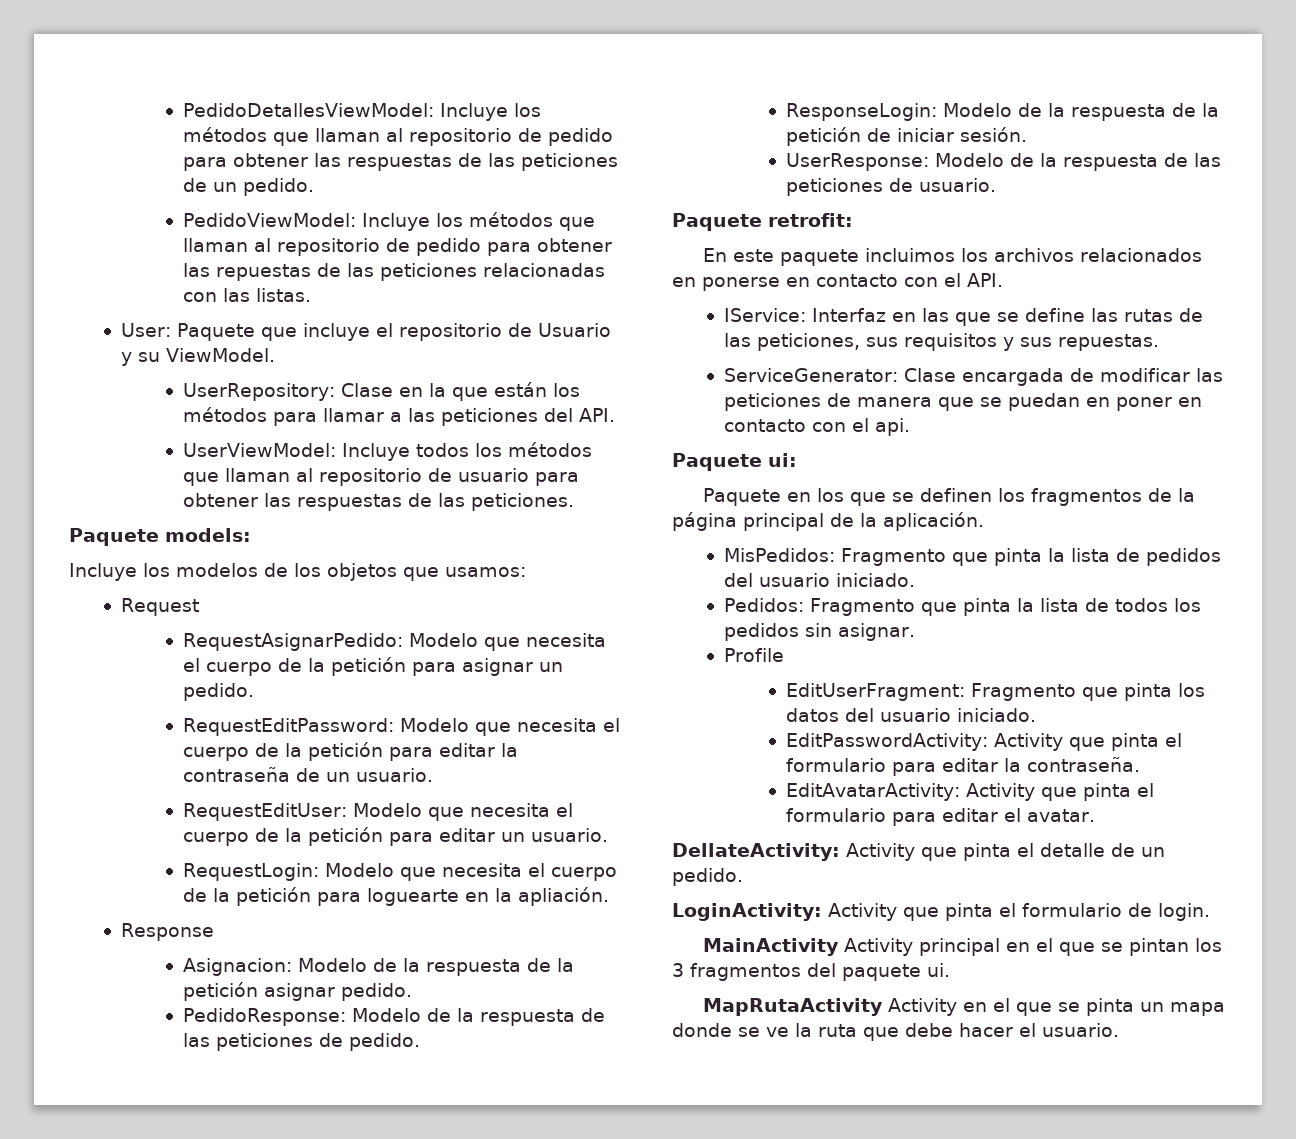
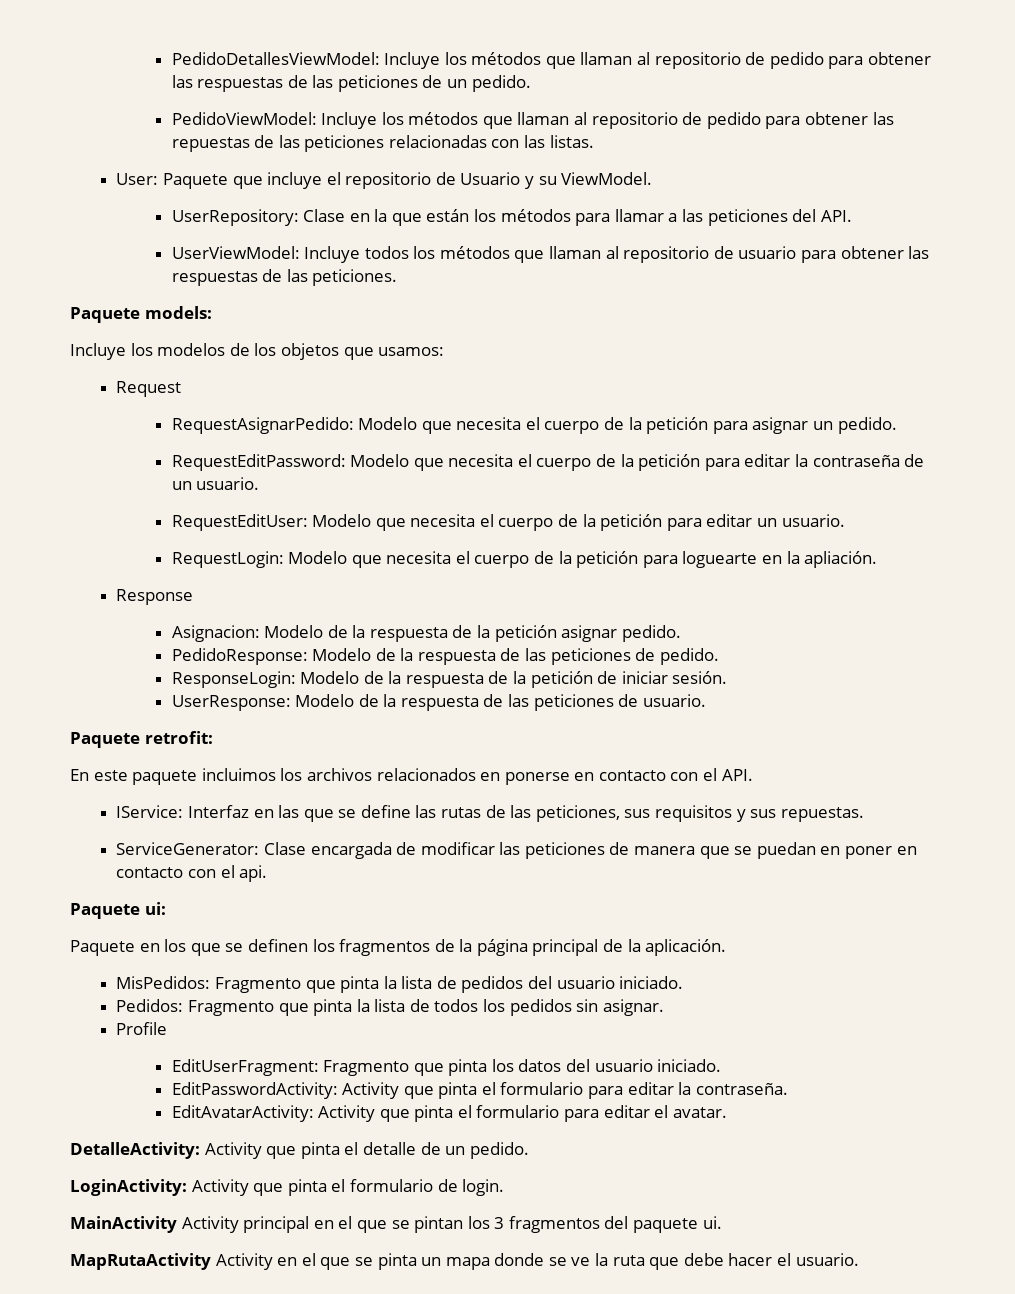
- DellateActivity: Activity que pinta el detalle de un pedido.
+ DetalleActivity: Activity que pinta el detalle de un pedido.

